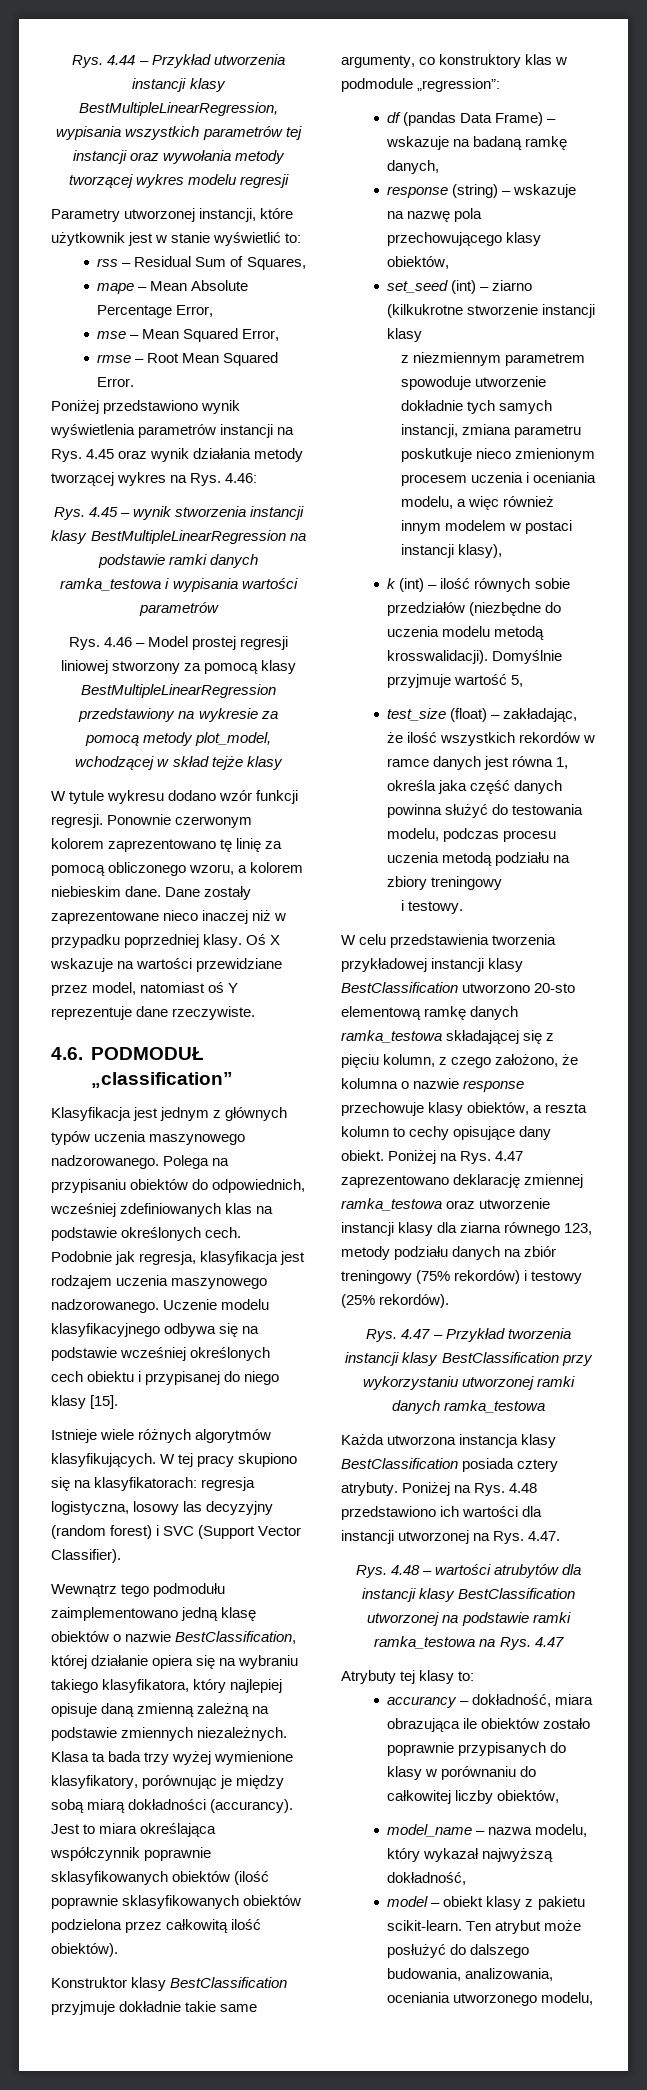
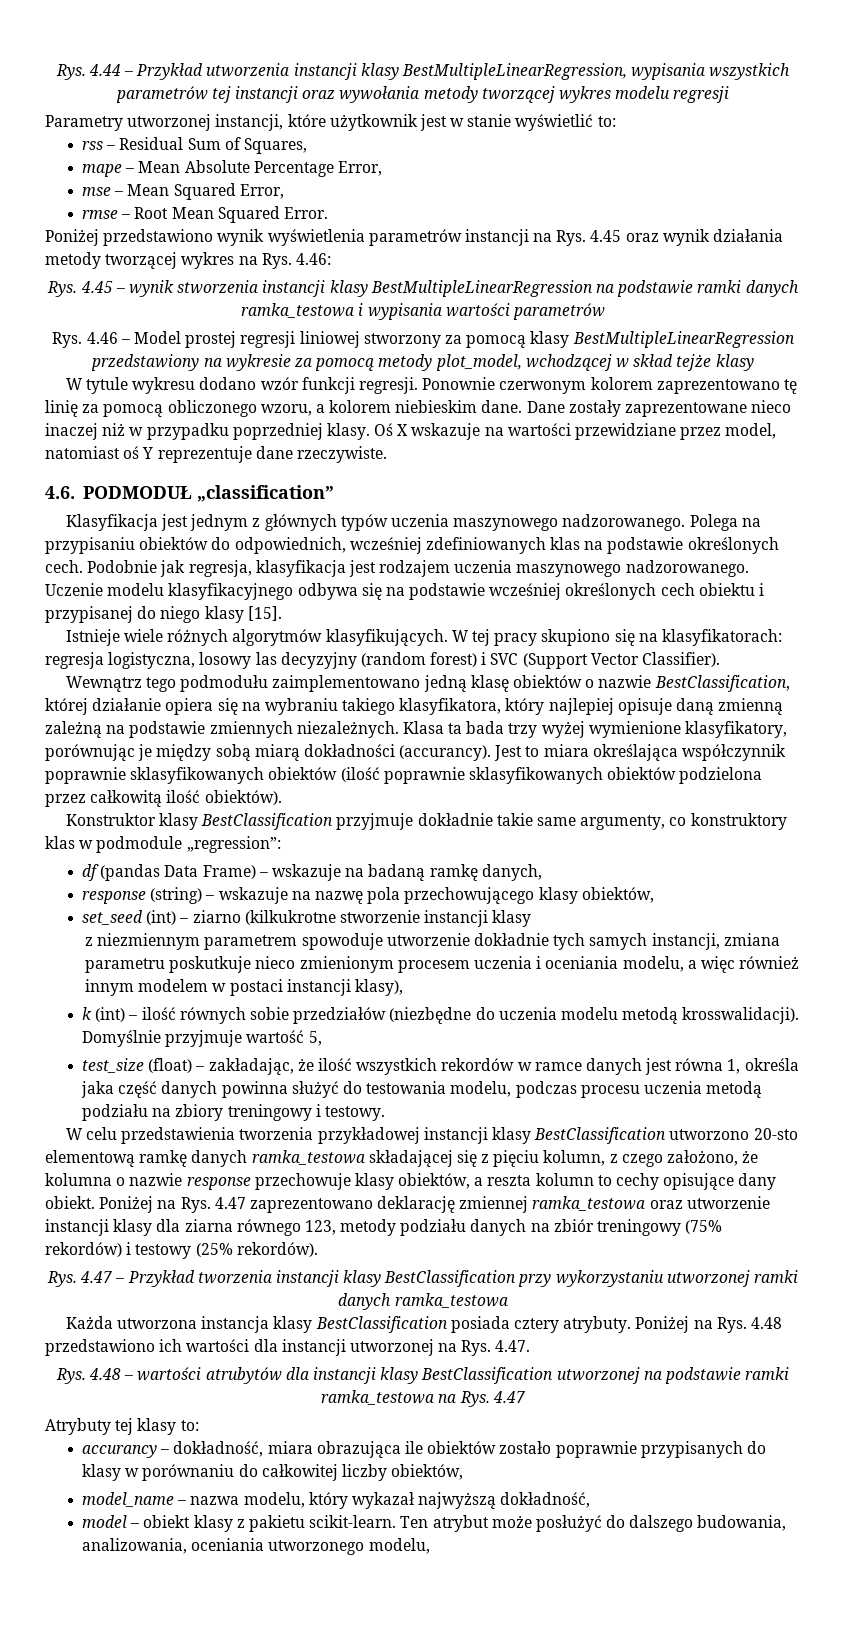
- test_size (float) – zakładając, że ilość wszystkich rekordów w ramce danych jest równa 1, określa jaka część danych powinna służyć do testowania modelu, podczas procesu uczenia metodą podziału na zbiory treningowy
- i testowy.
+ test_size (float) – zakładając, że ilość wszystkich rekordów w ramce danych jest równa 1, określa jaka część danych powinna służyć do testowania modelu, podczas procesu uczenia metodą podziału na zbiory treningowy i testowy.

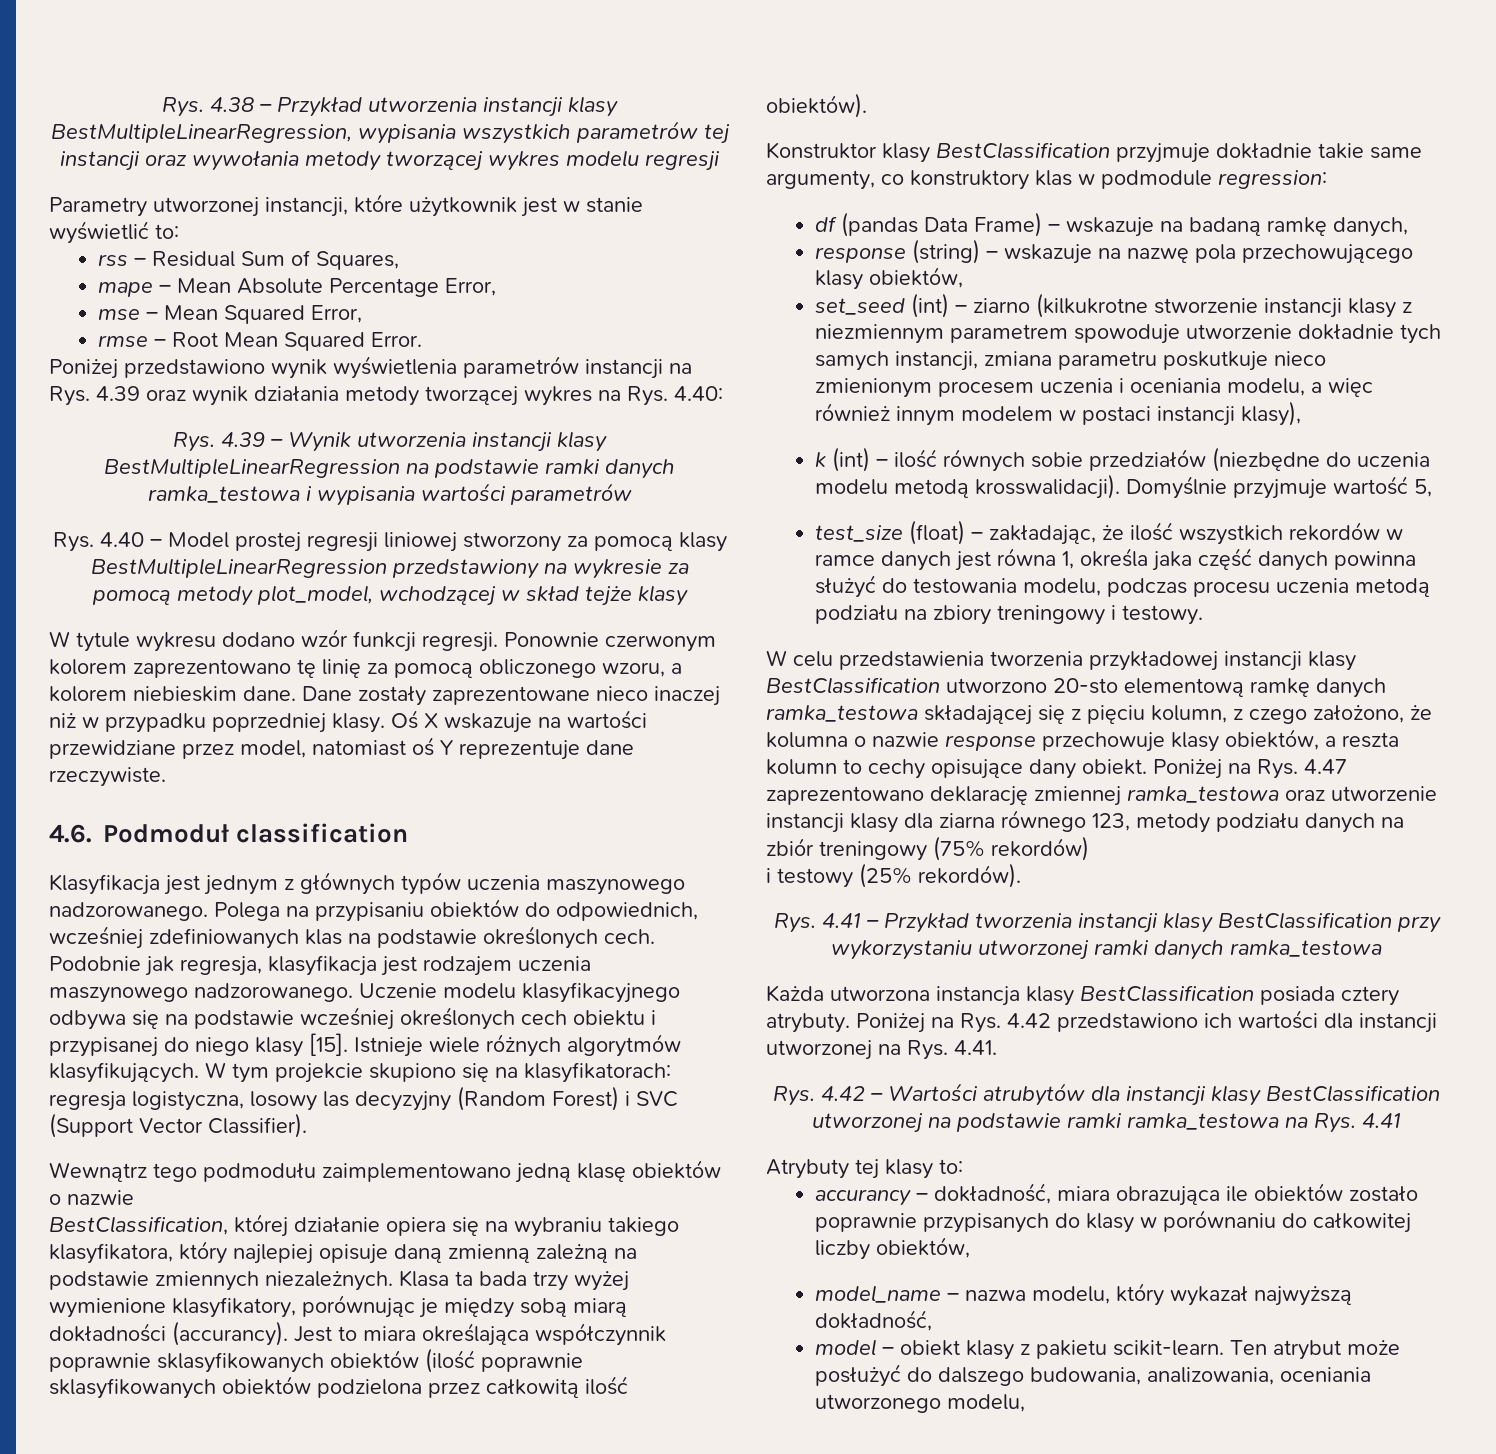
- Rys. 4.44 – Przykład utworzenia instancji klasy BestMultipleLinearRegression, wypisania wszystkich parametrów tej instancji oraz wywołania metody tworzącej wykres modelu regresji
+ Rys. 4.38 – Przykład utworzenia instancji klasy BestMultipleLinearRegression, wypisania wszystkich parametrów tej instancji oraz wywołania metody tworzącej wykres modelu regresji
- Poniżej przedstawiono wynik wyświetlenia parametrów instancji na Rys. 4.45 oraz wynik działania metody tworzącej wykres na Rys. 4.46:
- Rys. 4.45 – wynik stworzenia instancji klasy BestMultipleLinearRegression na podstawie ramki danych ramka_testowa i wypisania wartości parametrów
+ Poniżej przedstawiono wynik wyświetlenia parametrów instancji na Rys. 4.39 oraz wynik działania metody tworzącej wykres na Rys. 4.40:
+ Rys. 4.39 – Wynik utworzenia instancji klasy BestMultipleLinearRegression na podstawie ramki danych ramka_testowa i wypisania wartości parametrów
- Rys. 4.46 – Model prostej regresji liniowej stworzony za pomocą klasy BestMultipleLinearRegression przedstawiony na wykresie za pomocą metody plot_model, wchodzącej w skład tejże klasy
+ Rys. 4.40 – Model prostej regresji liniowej stworzony za pomocą klasy BestMultipleLinearRegression przedstawiony na wykresie za pomocą metody plot_model, wchodzącej w skład tejże klasy
- 4.6. PODMODUŁ „classification”
+ 4.6. Podmoduł classification
- Uczenie modelu klasyfikacyjnego odbywa się na podstawie wcześniej określonych cech obiektu i przypisanej do niego klasy [15].
- Istnieje wiele różnych algorytmów klasyfikujących.
+ Uczenie modelu klasyfikacyjnego odbywa się na podstawie wcześniej określonych cech obiektu i przypisanej do niego klasy [15]. Istnieje wiele różnych algorytmów klasyfikujących.
- W tej pracy skupiono się na klasyfikatorach: regresja logistyczna, losowy las decyzyjny (random forest) i SVC (Support Vector Classifier).
+ W tym projekcie skupiono się na klasyfikatorach: regresja logistyczna, losowy las decyzyjny (Random Forest) i SVC (Support Vector Classifier).
- Wewnątrz tego podmodułu zaimplementowano jedną klasę obiektów o nazwie BestClassification, której działanie opiera się na wybraniu takiego klasyfikatora, który najlepiej opisuje daną zmienną zależną na podstawie zmiennych niezależnych.
+ Wewnątrz tego podmodułu zaimplementowano jedną klasę obiektów o nazwie
+ BestClassification, której działanie opiera się na wybraniu takiego klasyfikatora, który najlepiej opisuje daną zmienną zależną na podstawie zmiennych niezależnych.
- Konstruktor klasy BestClassification przyjmuje dokładnie takie same argumenty, co konstruktory klas w podmodule „regression”:
+ Konstruktor klasy BestClassification przyjmuje dokładnie takie same argumenty, co konstruktory klas w podmodule regression:
- set_seed (int) – ziarno (kilkukrotne stworzenie instancji klasy
- z niezmiennym parametrem spowoduje utworzenie dokładnie tych samych instancji, zmiana parametru poskutkuje nieco zmienionym procesem uczenia i oceniania modelu, a więc również innym modelem w postaci instancji klasy),
+ set_seed (int) – ziarno (kilkukrotne stworzenie instancji klasy z niezmiennym parametrem spowoduje utworzenie dokładnie tych samych instancji, zmiana parametru poskutkuje nieco zmienionym procesem uczenia i oceniania modelu, a więc również innym modelem w postaci instancji klasy),
- Poniżej na Rys. 4.47 zaprezentowano deklarację zmiennej ramka_testowa oraz utworzenie instancji klasy dla ziarna równego 123, metody podziału danych na zbiór treningowy (75% rekordów) i testowy (25% rekordów).
+ Poniżej na Rys. 4.47 zaprezentowano deklarację zmiennej ramka_testowa oraz utworzenie instancji klasy dla ziarna równego 123, metody podziału danych na zbiór treningowy (75% rekordów)
+ i testowy (25% rekordów).
- Rys. 4.47 – Przykład tworzenia instancji klasy BestClassification przy wykorzystaniu utworzonej ramki danych ramka_testowa
+ Rys. 4.41 – Przykład tworzenia instancji klasy BestClassification przy wykorzystaniu utworzonej ramki danych ramka_testowa
- Poniżej na Rys. 4.48 przedstawiono ich wartości dla instancji utworzonej na Rys. 4.47.
- Rys. 4.48 – wartości atrubytów dla instancji klasy BestClassification utworzonej na podstawie ramki ramka_testowa na Rys. 4.47
+ Poniżej na Rys. 4.42 przedstawiono ich wartości dla instancji utworzonej na Rys. 4.41.
+ Rys. 4.42 – Wartości atrubytów dla instancji klasy BestClassification utworzonej na podstawie ramki ramka_testowa na Rys. 4.41

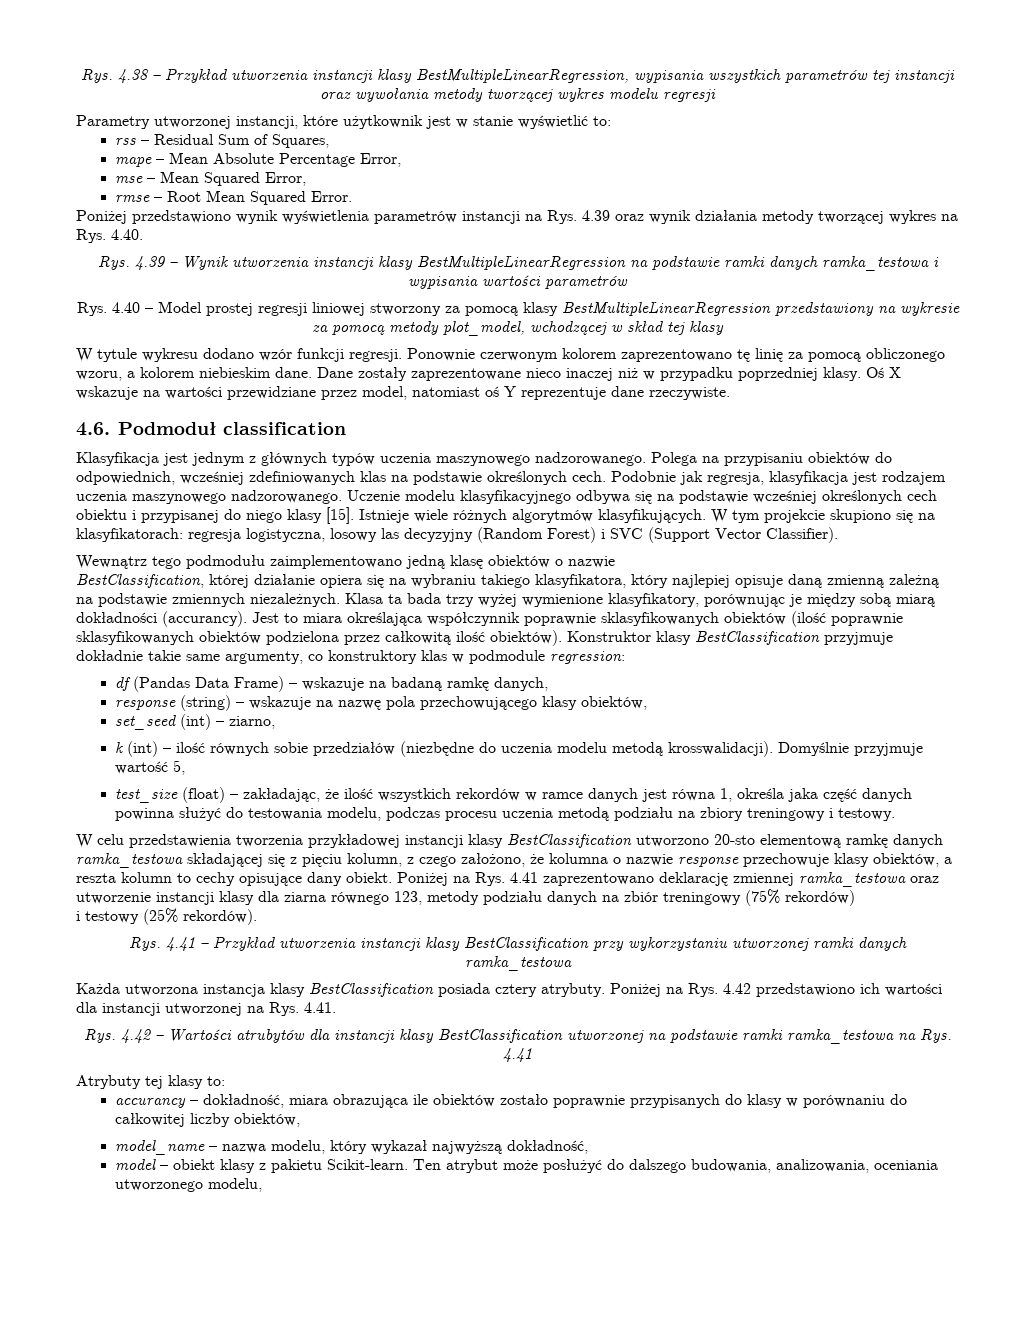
- Poniżej przedstawiono wynik wyświetlenia parametrów instancji na Rys. 4.39 oraz wynik działania metody tworzącej wykres na Rys. 4.40:
+ Poniżej przedstawiono wynik wyświetlenia parametrów instancji na Rys. 4.39 oraz wynik działania metody tworzącej wykres na Rys. 4.40.
- Rys. 4.40 – Model prostej regresji liniowej stworzony za pomocą klasy BestMultipleLinearRegression przedstawiony na wykresie za pomocą metody plot_model, wchodzącej w skład tejże klasy
+ Rys. 4.40 – Model prostej regresji liniowej stworzony za pomocą klasy BestMultipleLinearRegression przedstawiony na wykresie za pomocą metody plot_model, wchodzącej w skład tej klasy
- Jest to miara określająca współczynnik poprawnie sklasyfikowanych obiektów (ilość poprawnie sklasyfikowanych obiektów podzielona przez całkowitą ilość obiektów).
- Konstruktor klasy BestClassification przyjmuje dokładnie takie same argumenty, co konstruktory klas w podmodule regression:
+ Jest to miara określająca współczynnik poprawnie sklasyfikowanych obiektów (ilość poprawnie sklasyfikowanych obiektów podzielona przez całkowitą ilość obiektów). Konstruktor klasy BestClassification przyjmuje dokładnie takie same argumenty, co konstruktory klas w podmodule regression:
- df (pandas Data Frame) – wskazuje na badaną ramkę danych,
+ df (Pandas Data Frame) – wskazuje na badaną ramkę danych,
- set_seed (int) – ziarno (kilkukrotne stworzenie instancji klasy z niezmiennym parametrem spowoduje utworzenie dokładnie tych samych instancji, zmiana parametru poskutkuje nieco zmienionym procesem uczenia i oceniania modelu, a więc również innym modelem w postaci instancji klasy),
+ set_seed (int) – ziarno,
- Poniżej na Rys. 4.47 zaprezentowano deklarację zmiennej ramka_testowa oraz utworzenie instancji klasy dla ziarna równego 123, metody podziału danych na zbiór treningowy (75% rekordów)
+ Poniżej na Rys. 4.41 zaprezentowano deklarację zmiennej ramka_testowa oraz utworzenie instancji klasy dla ziarna równego 123, metody podziału danych na zbiór treningowy (75% rekordów)
- Rys. 4.41 – Przykład tworzenia instancji klasy BestClassification przy wykorzystaniu utworzonej ramki danych ramka_testowa
+ Rys. 4.41 – Przykład utworzenia instancji klasy BestClassification przy wykorzystaniu utworzonej ramki danych ramka_testowa
- model – obiekt klasy z pakietu scikit-learn.
+ model – obiekt klasy z pakietu Scikit-learn.

